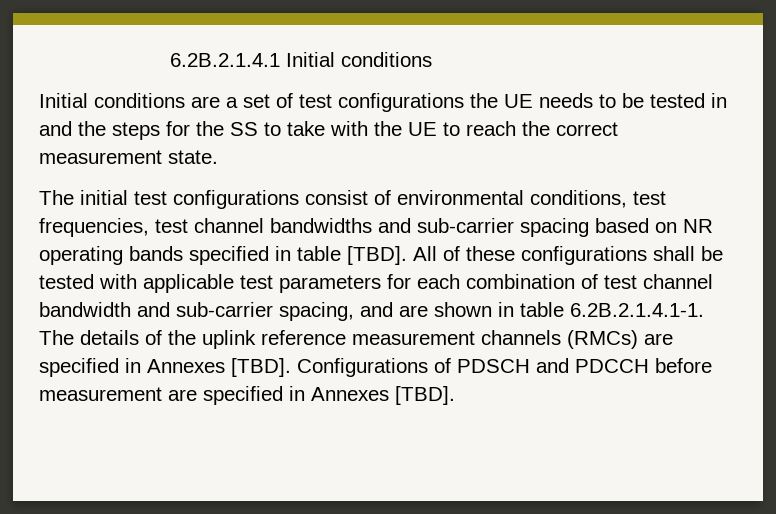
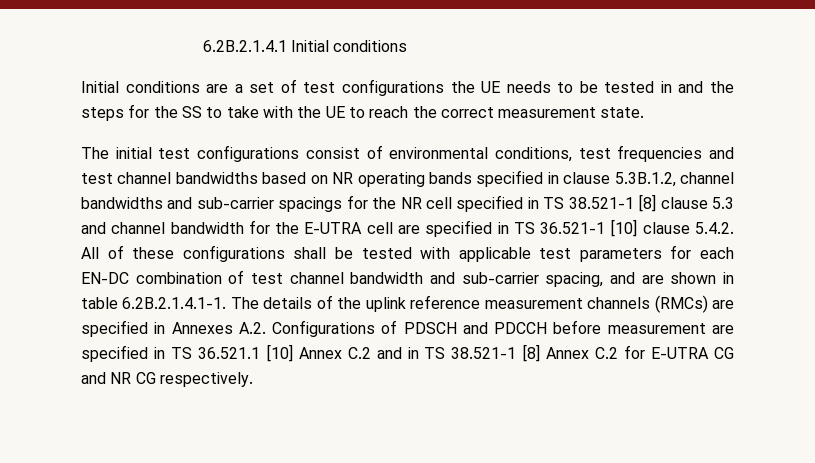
- The initial test configurations consist of environmental conditions, test frequencies, test channel bandwidths and sub-carrier spacing based on NR operating bands specified in table [TBD]. All of these configurations shall be tested with applicable test parameters for each combination of test channel bandwidth and sub-carrier spacing, and are shown in table 6.2B.2.1.4.1-1. The details of the uplink reference measurement channels (RMCs) are specified in Annexes [TBD]. Configurations of PDSCH and PDCCH before measurement are specified in Annexes [TBD].
+ The initial test configurations consist of environmental conditions, test frequencies and test channel bandwidths based on NR operating bands specified in clause 5.3B.1.2, channel bandwidths and sub-carrier spacings for the NR cell specified in TS 38.521-1 [8] clause 5.3 and channel bandwidth for the E-UTRA cell are specified in TS 36.521-1 [10] clause 5.4.2. All of these configurations shall be tested with applicable test parameters for each EN-DC combination of test channel bandwidth and sub-carrier spacing, and are shown in table 6.2B.2.1.4.1-1. The details of the uplink reference measurement channels (RMCs) are specified in Annexes A.2. Configurations of PDSCH and PDCCH before measurement are specified in TS 36.521.1 [10] Annex C.2 and in TS 38.521-1 [8] Annex C.2 for E-UTRA CG and NR CG respectively.

